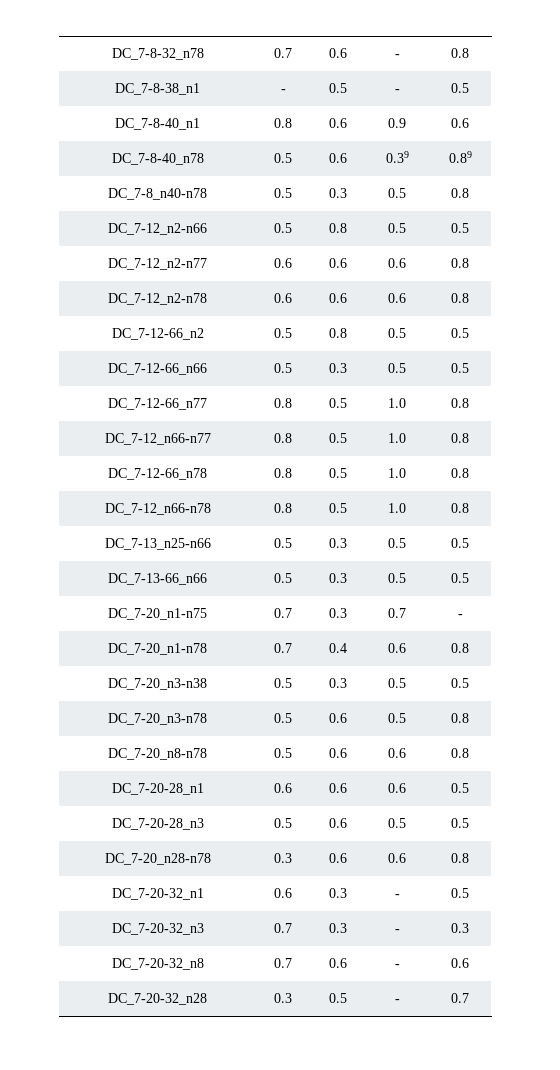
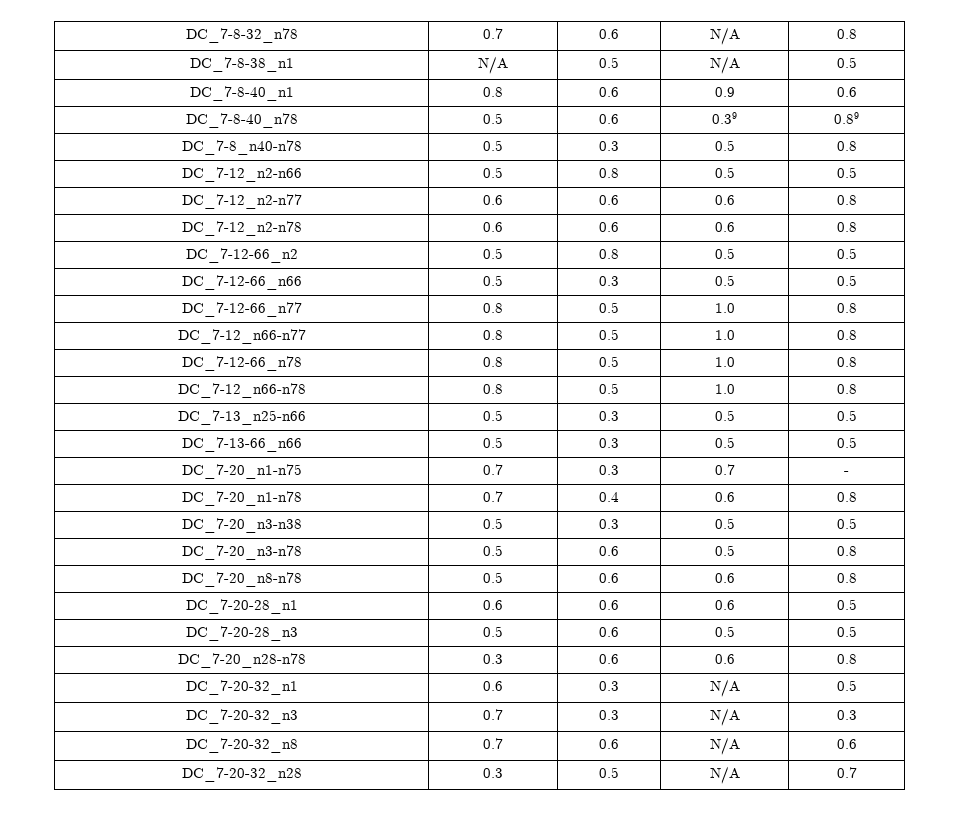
- DC_7-8-32_n78 | 0.7 | 0.6 | - | 0.8
+ DC_7-8-32_n78 | 0.7 | 0.6 | N/A | 0.8
- DC_7-8-38_n1 | - | 0.5 | - | 0.5
+ DC_7-8-38_n1 | N/A | 0.5 | N/A | 0.5
- DC_7-20-32_n1 | 0.6 | 0.3 | - | 0.5
+ DC_7-20-32_n1 | 0.6 | 0.3 | N/A | 0.5
- DC_7-20-32_n3 | 0.7 | 0.3 | - | 0.3
+ DC_7-20-32_n3 | 0.7 | 0.3 | N/A | 0.3
- DC_7-20-32_n8 | 0.7 | 0.6 | - | 0.6
+ DC_7-20-32_n8 | 0.7 | 0.6 | N/A | 0.6
- DC_7-20-32_n28 | 0.3 | 0.5 | - | 0.7
+ DC_7-20-32_n28 | 0.3 | 0.5 | N/A | 0.7

